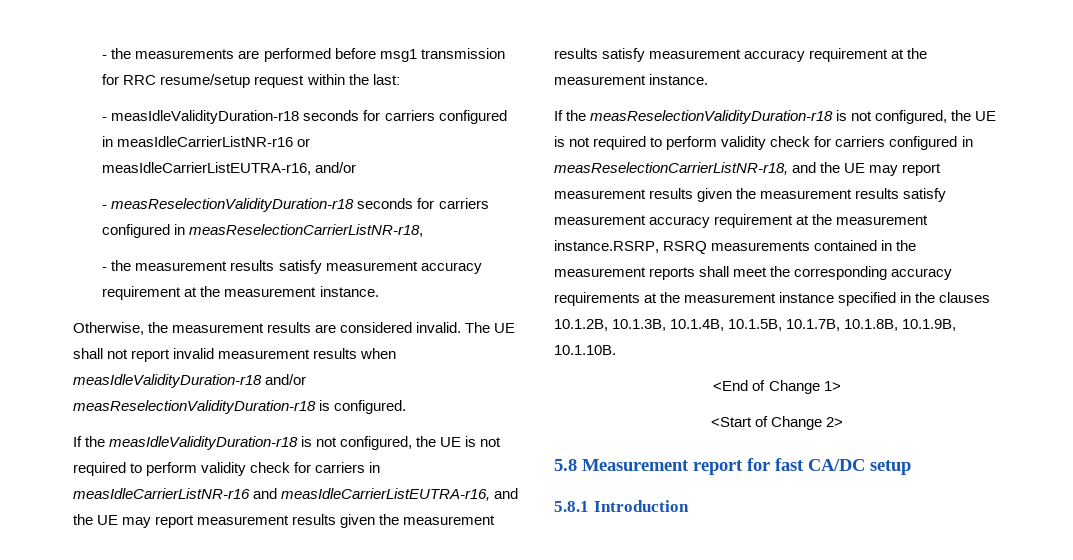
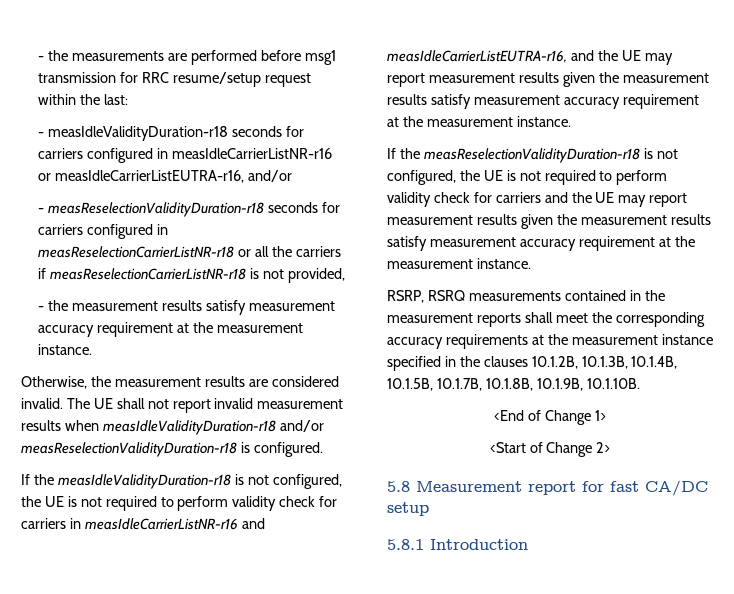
- - measReselectionValidityDuration-r18 seconds for carriers configured in measReselectionCarrierListNR-r18,
+ - measReselectionValidityDuration-r18 seconds for carriers configured in measReselectionCarrierListNR-r18 or all the carriers if measReselectionCarrierListNR-r18 is not provided,
- If the measReselectionValidityDuration-r18 is not configured, the UE is not required to perform validity check for carriers configured in measReselectionCarrierListNR-r18, and the UE may report measurement results given the measurement results satisfy measurement accuracy requirement at the measurement instance.RSRP, RSRQ measurements contained in the measurement reports shall meet the corresponding accuracy requirements at the measurement instance specified in the clauses 10.1.2B, 10.1.3B, 10.1.4B, 10.1.5B, 10.1.7B, 10.1.8B, 10.1.9B, 10.1.10B.
+ If the measReselectionValidityDuration-r18 is not configured, the UE is not required to perform validity check for carriers and the UE may report measurement results given the measurement results satisfy measurement accuracy requirement at the measurement instance.
+ RSRP, RSRQ measurements contained in the measurement reports shall meet the corresponding accuracy requirements at the measurement instance specified in the clauses 10.1.2B, 10.1.3B, 10.1.4B, 10.1.5B, 10.1.7B, 10.1.8B, 10.1.9B, 10.1.10B.

